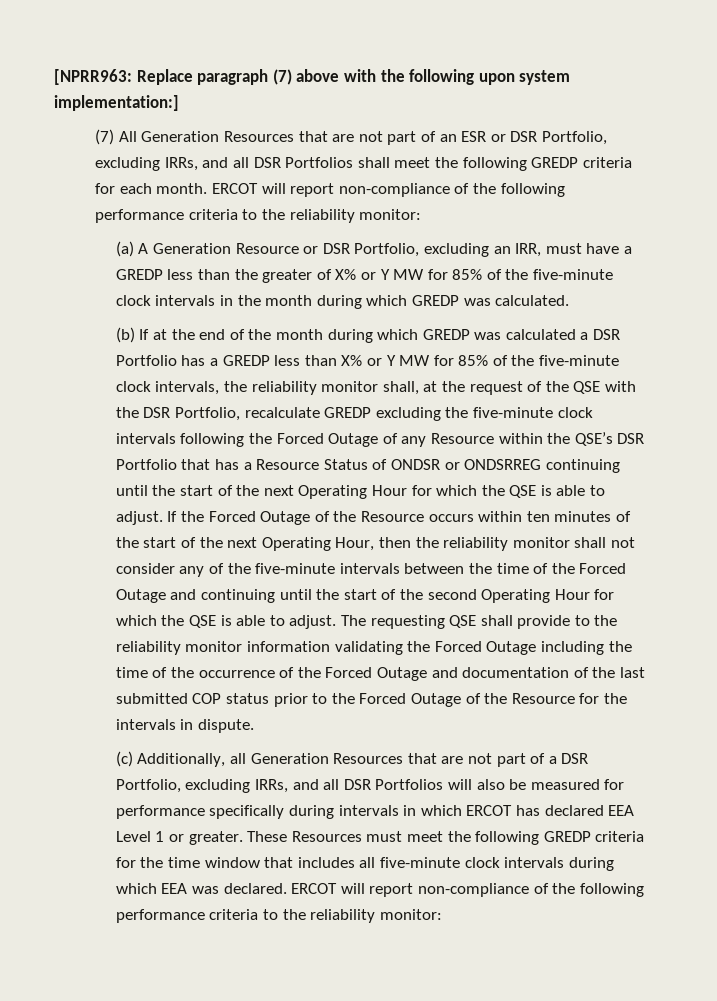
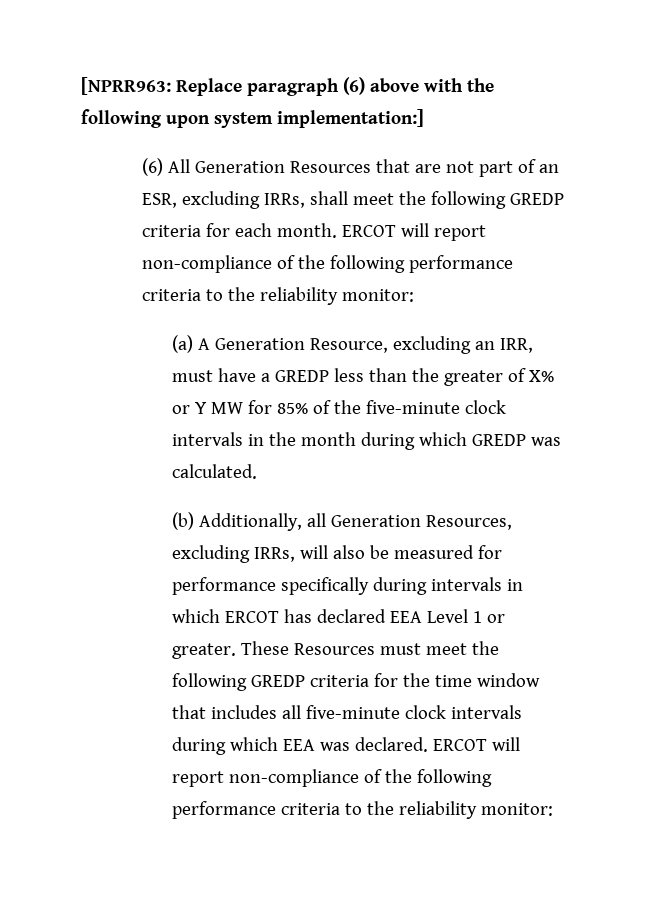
- [NPRR963: Replace paragraph (7) above with the following upon system implementation:]
+ [NPRR963: Replace paragraph (6) above with the following upon system implementation:]
- (7) All Generation Resources that are not part of an ESR or DSR Portfolio, excluding IRRs, and all DSR Portfolios shall meet the following GREDP criteria for each month.
+ (6) All Generation Resources that are not part of an ESR, excluding IRRs, shall meet the following GREDP criteria for each month.
- (a) A Generation Resource or DSR Portfolio, excluding an IRR, must have a GREDP less than the greater of X% or Y MW for 85% of the five-minute clock intervals in the month during which GREDP was calculated.
+ (a) A Generation Resource, excluding an IRR, must have a GREDP less than the greater of X% or Y MW for 85% of the five-minute clock intervals in the month during which GREDP was calculated.
- (b) If at the end of the month during which GREDP was calculated a DSR Portfolio has a GREDP less than X% or Y MW for 85% of the five-minute clock intervals, the reliability monitor shall, at the request of the QSE with the DSR Portfolio, recalculate GREDP excluding the five-minute clock intervals following the Forced Outage of any Resource within the QSE’s DSR Portfolio that has a Resource Status of ONDSR or ONDSRREG continuing until the start of the next Operating Hour for which the QSE is able to adjust. If the Forced Outage of the Resource occurs within ten minutes of the start of the next Operating Hour, then the reliability monitor shall not consider any of the five-minute intervals between the time of the Forced Outage and continuing until the start of the second Operating Hour for which the QSE is able to adjust. The requesting QSE shall provide to the reliability monitor information validating the Forced Outage including the time of the occurrence of the Forced Outage and documentation of the last submitted COP status prior to the Forced Outage of the Resource for the intervals in dispute.
- (c) Additionally, all Generation Resources that are not part of a DSR Portfolio, excluding IRRs, and all DSR Portfolios will also be measured for performance specifically during intervals in which ERCOT has declared EEA Level 1 or greater.
+ (b) Additionally, all Generation Resources, excluding IRRs, will also be measured for performance specifically during intervals in which ERCOT has declared EEA Level 1 or greater.

